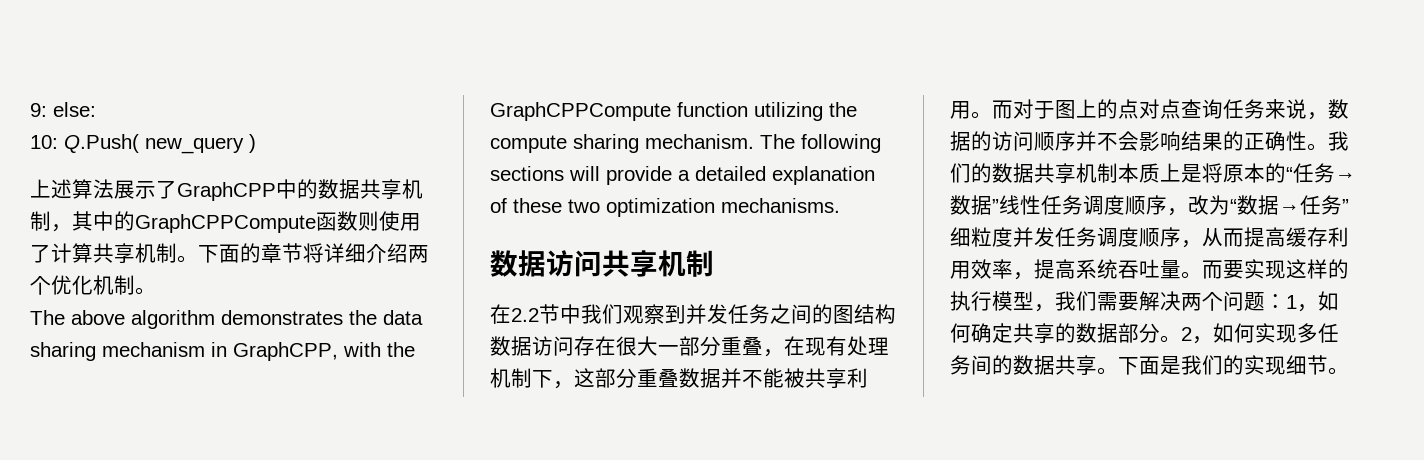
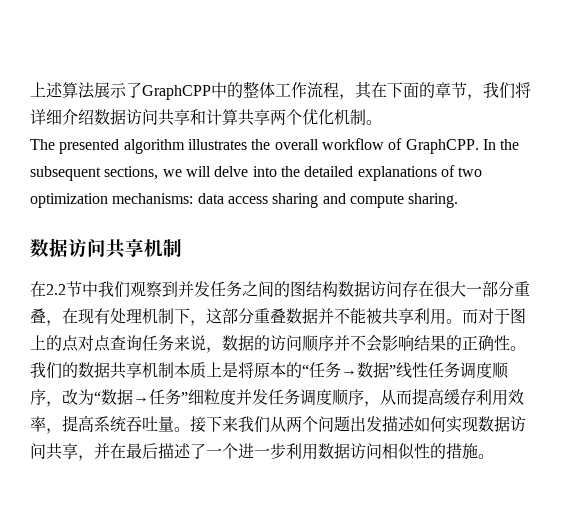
- 9: else:
- 10: Q.Push( new_query )
- 上述算法展示了GraphCPP中的数据共享机制，其中的GraphCPPCompute函数则使用了计算共享机制。下面的章节将详细介绍两个优化机制。
+ 上述算法展示了GraphCPP中的整体工作流程，其在下面的章节，我们将详细介绍数据访问共享和计算共享两个优化机制。
- The above algorithm demonstrates the data sharing mechanism in GraphCPP, with the GraphCPPCompute function utilizing the compute sharing mechanism. The following sections will provide a detailed explanation of these two optimization mechanisms.
+ The presented algorithm illustrates the overall workflow of GraphCPP. In the subsequent sections, we will delve into the detailed explanations of two optimization mechanisms: data access sharing and compute sharing.
- 而要实现这样的执行模型，我们需要解决两个问题：1，如何确定共享的数据部分。2，如何实现多任务间的数据共享。下面是我们的实现细节。
+ 接下来我们从两个问题出发描述如何实现数据访问共享，并在最后描述了一个进一步利用数据访问相似性的措施。

